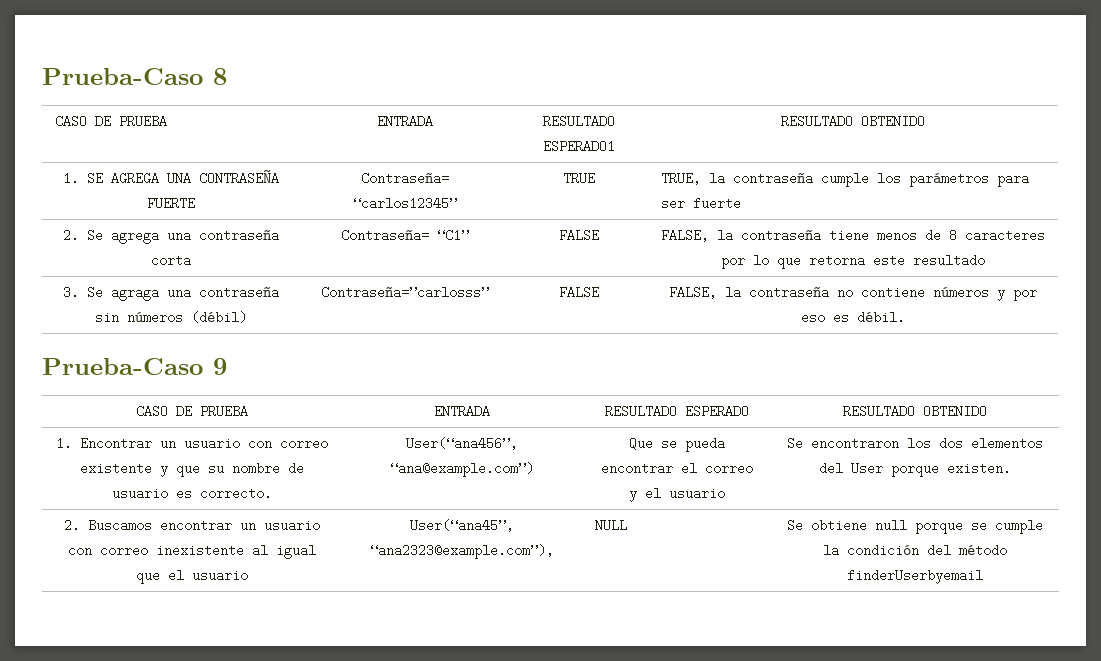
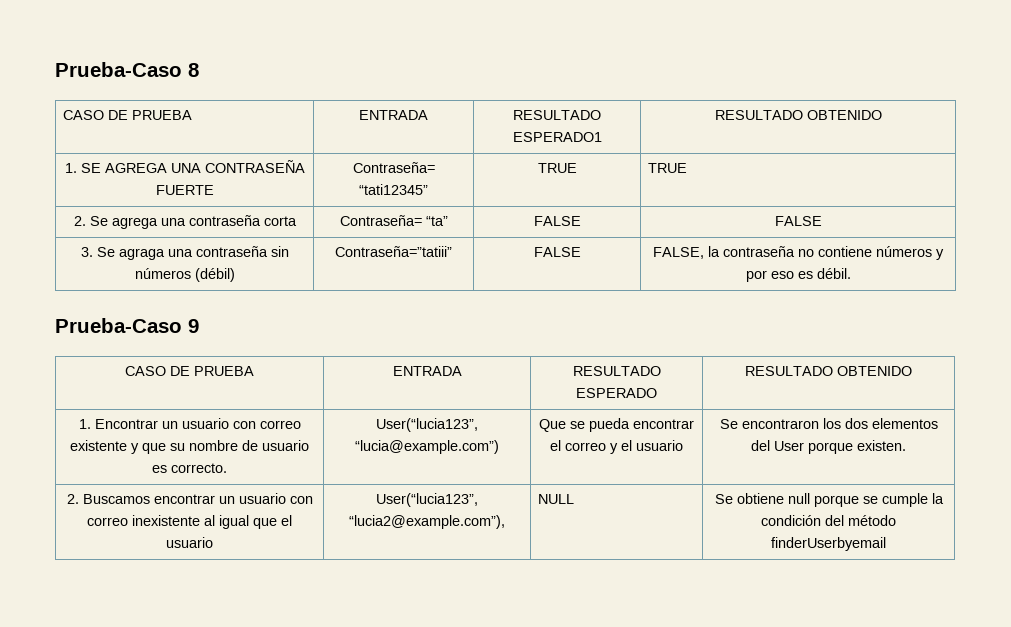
- 1. SE AGREGA UNA CONTRASEÑA FUERTE | Contraseña= “carlos12345” | TRUE | TRUE, la contraseña cumple los parámetros para ser fuerte
+ 1. SE AGREGA UNA CONTRASEÑA FUERTE | Contraseña= “tati12345” | TRUE | TRUE
- 2. Se agrega una contraseña corta | Contraseña= “C1” | FALSE | FALSE, la contraseña tiene menos de 8 caracteres por lo que retorna este resultado
+ 2. Se agrega una contraseña corta | Contraseña= “ta” | FALSE | FALSE
- 3. Se agraga una contraseña sin números (débil) | Contraseña=”carlosss” | FALSE | FALSE, la contraseña no contiene números y por eso es débil.
+ 3. Se agraga una contraseña sin números (débil) | Contraseña=”tatiii” | FALSE | FALSE, la contraseña no contiene números y por eso es débil.
- 1. Encontrar un usuario con correo existente y que su nombre de usuario es correcto. | User(“ana456”, “ana@example.com”) | Que se pueda encontrar el correo y el usuario | Se encontraron los dos elementos del User porque existen.
+ 1. Encontrar un usuario con correo existente y que su nombre de usuario es correcto. | User(“lucia123”, “lucia@example.com”) | Que se pueda encontrar el correo y el usuario | Se encontraron los dos elementos del User porque existen.
- 2. Buscamos encontrar un usuario con correo inexistente al igual que el usuario | User(“ana45”, “ana2323@example.com”), | NULL | Se obtiene null porque se cumple la condición del método finderUserbyemail
+ 2. Buscamos encontrar un usuario con correo inexistente al igual que el usuario | User(“lucia123”, “lucia2@example.com”), | NULL | Se obtiene null porque se cumple la condición del método finderUserbyemail

